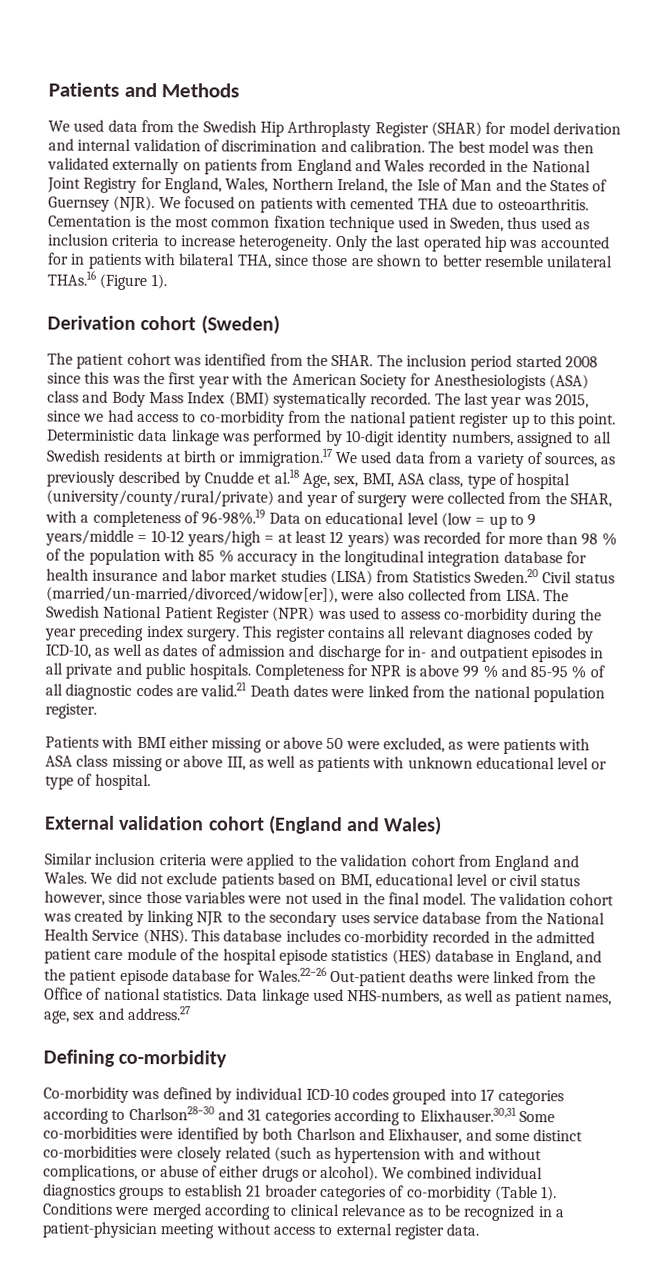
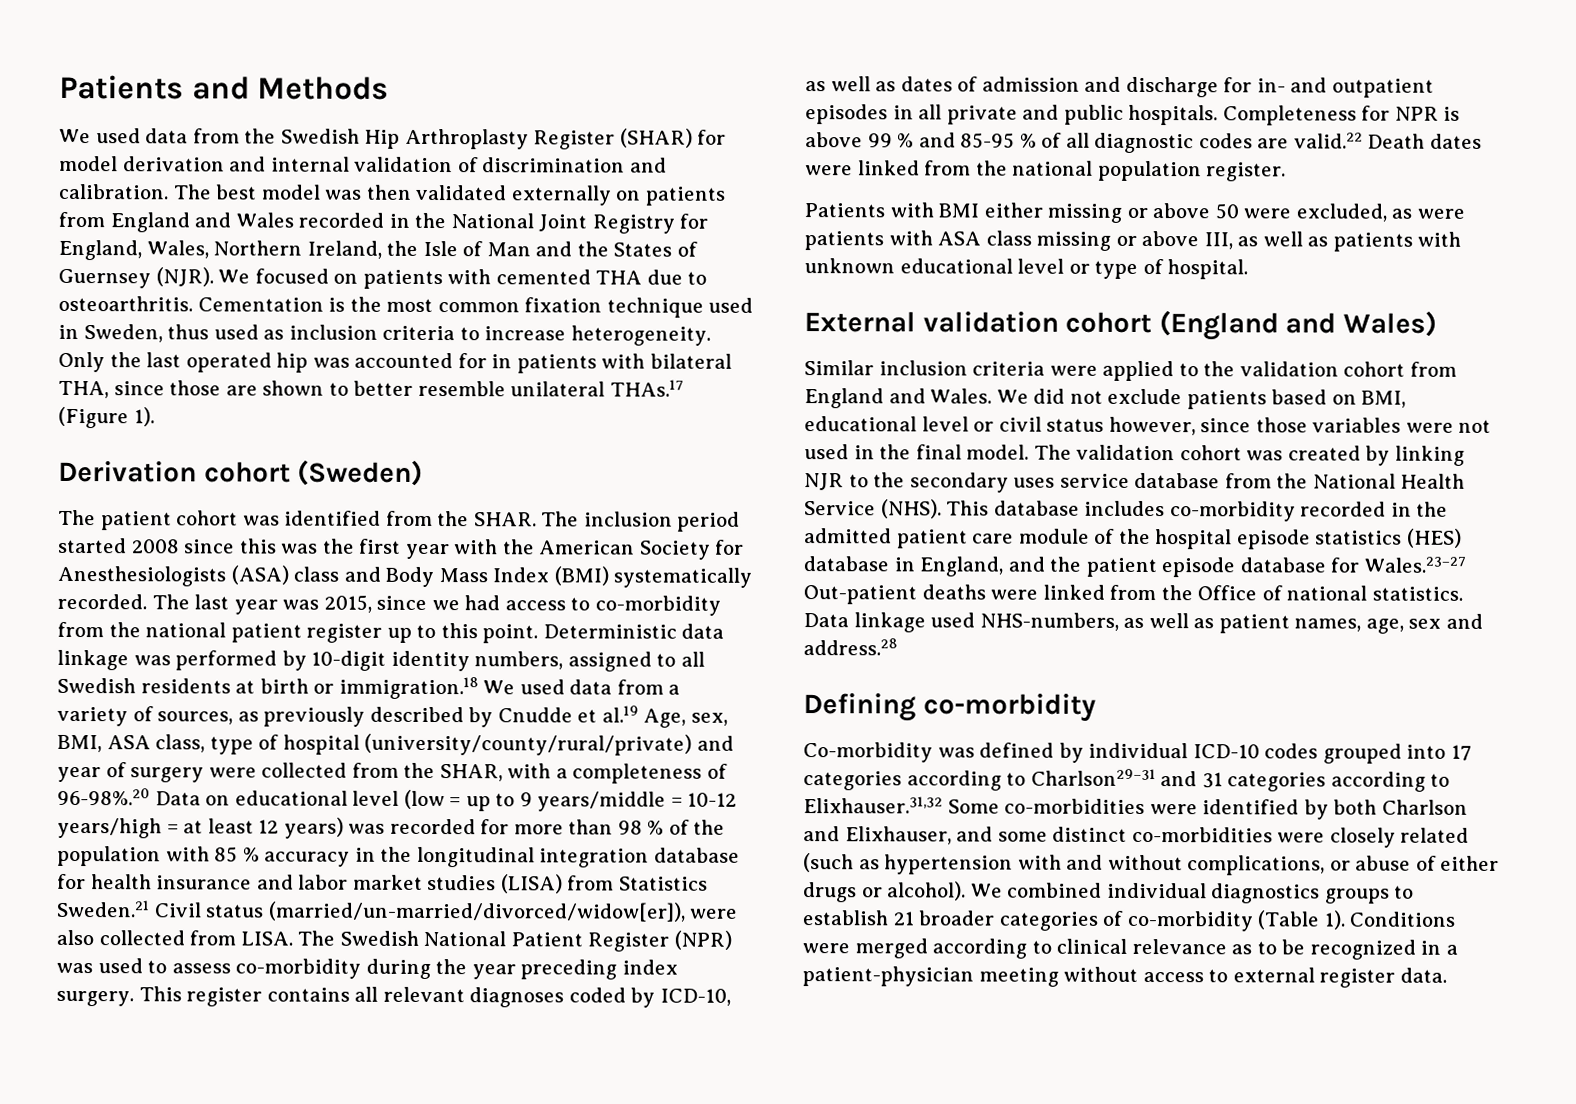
- Only the last operated hip was accounted for in patients with bilateral THA, since those are shown to better resemble unilateral THAs.16 (Figure 1).
+ Only the last operated hip was accounted for in patients with bilateral THA, since those are shown to better resemble unilateral THAs.17 (Figure 1).
- Deterministic data linkage was performed by 10-digit identity numbers, assigned to all Swedish residents at birth or immigration.17 We used data from a variety of sources, as previously described by Cnudde et al.18 Age, sex, BMI, ASA class, type of hospital (university/county/rural/private) and year of surgery were collected from the SHAR, with a completeness of 96-98%.19 Data on educational level (low = up to 9 years/middle = 10-12 years/high = at least 12 years) was recorded for more than 98 % of the population with 85 % accuracy in the longitudinal integration database for health insurance and labor market studies (LISA) from Statistics Sweden.20 Civil status (married/un-married/divorced/widow[er]), were also collected from LISA.
+ Deterministic data linkage was performed by 10-digit identity numbers, assigned to all Swedish residents at birth or immigration.18 We used data from a variety of sources, as previously described by Cnudde et al.19 Age, sex, BMI, ASA class, type of hospital (university/county/rural/private) and year of surgery were collected from the SHAR, with a completeness of 96-98%.20 Data on educational level (low = up to 9 years/middle = 10-12 years/high = at least 12 years) was recorded for more than 98 % of the population with 85 % accuracy in the longitudinal integration database for health insurance and labor market studies (LISA) from Statistics Sweden.21 Civil status (married/un-married/divorced/widow[er]), were also collected from LISA.
- Completeness for NPR is above 99 % and 85-95 % of all diagnostic codes are valid.21 Death dates were linked from the national population register.
+ Completeness for NPR is above 99 % and 85-95 % of all diagnostic codes are valid.22 Death dates were linked from the national population register.
- This database includes co-morbidity recorded in the admitted patient care module of the hospital episode statistics (HES) database in England, and the patient episode database for Wales.22–26 Out-patient deaths were linked from the Office of national statistics.
+ This database includes co-morbidity recorded in the admitted patient care module of the hospital episode statistics (HES) database in England, and the patient episode database for Wales.23–27 Out-patient deaths were linked from the Office of national statistics.
- Data linkage used NHS-numbers, as well as patient names, age, sex and address.27
+ Data linkage used NHS-numbers, as well as patient names, age, sex and address.28
- Co-morbidity was defined by individual ICD-10 codes grouped into 17 categories according to Charlson28–30 and 31 categories according to Elixhauser.30,31 Some co-morbidities were identified by both Charlson and Elixhauser, and some distinct co-morbidities were closely related (such as hypertension with and without complications, or abuse of either drugs or alcohol).
+ Co-morbidity was defined by individual ICD-10 codes grouped into 17 categories according to Charlson29–31 and 31 categories according to Elixhauser.31,32 Some co-morbidities were identified by both Charlson and Elixhauser, and some distinct co-morbidities were closely related (such as hypertension with and without complications, or abuse of either drugs or alcohol).

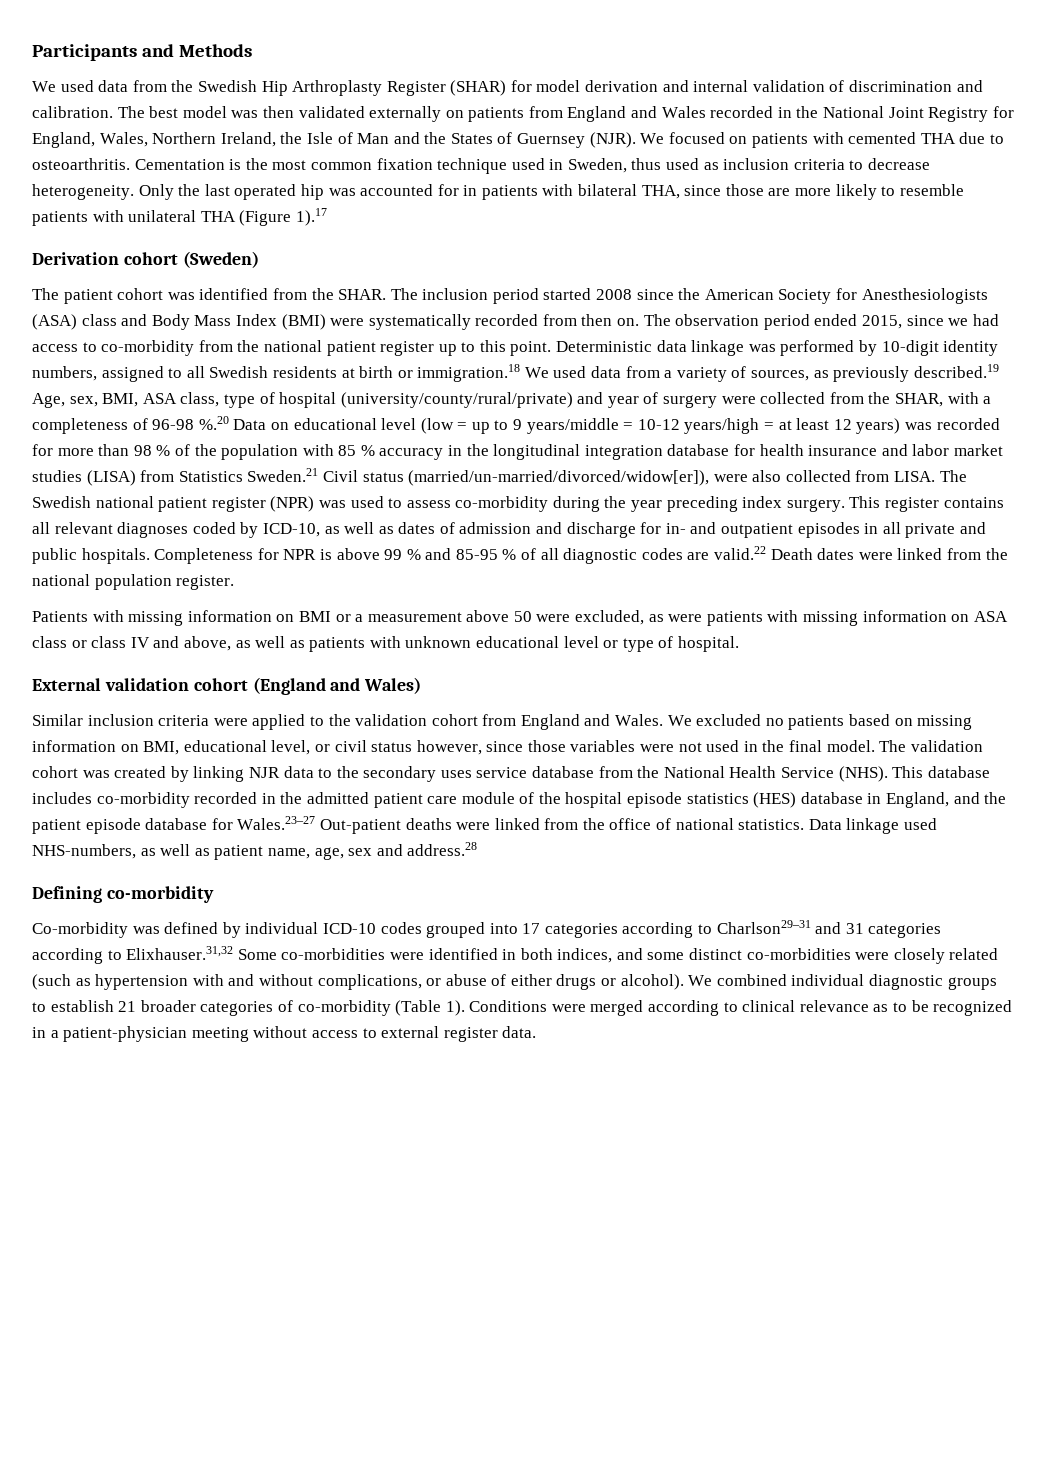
- Patients and Methods
+ Participants and Methods
- Cementation is the most common fixation technique used in Sweden, thus used as inclusion criteria to increase heterogeneity.
+ Cementation is the most common fixation technique used in Sweden, thus used as inclusion criteria to decrease heterogeneity.
- Only the last operated hip was accounted for in patients with bilateral THA, since those are shown to better resemble unilateral THAs.17 (Figure 1).
+ Only the last operated hip was accounted for in patients with bilateral THA, since those are more likely to resemble patients with unilateral THA (Figure 1).17
- The inclusion period started 2008 since this was the first year with the American Society for Anesthesiologists (ASA) class and Body Mass Index (BMI) systematically recorded. The last year was 2015, since we had access to co-morbidity from the national patient register up to this point.
+ The inclusion period started 2008 since the American Society for Anesthesiologists (ASA) class and Body Mass Index (BMI) were systematically recorded from then on. The observation period ended 2015, since we had access to co-morbidity from the national patient register up to this point.
- Deterministic data linkage was performed by 10-digit identity numbers, assigned to all Swedish residents at birth or immigration.18 We used data from a variety of sources, as previously described by Cnudde et al.19 Age, sex, BMI, ASA class, type of hospital (university/county/rural/private) and year of surgery were collected from the SHAR, with a completeness of 96-98%.20 Data on educational level (low = up to 9 years/middle = 10-12 years/high = at least 12 years) was recorded for more than 98 % of the population with 85 % accuracy in the longitudinal integration database for health insurance and labor market studies (LISA) from Statistics Sweden.21 Civil status (married/un-married/divorced/widow[er]), were also collected from LISA.
+ Deterministic data linkage was performed by 10-digit identity numbers, assigned to all Swedish residents at birth or immigration.18 We used data from a variety of sources, as previously described.19 Age, sex, BMI, ASA class, type of hospital (university/county/rural/private) and year of surgery were collected from the SHAR, with a completeness of 96-98 %.20 Data on educational level (low = up to 9 years/middle = 10-12 years/high = at least 12 years) was recorded for more than 98 % of the population with 85 % accuracy in the longitudinal integration database for health insurance and labor market studies (LISA) from Statistics Sweden.21 Civil status (married/un-married/divorced/widow[er]), were also collected from LISA.
- The Swedish National Patient Register (NPR) was used to assess co-morbidity during the year preceding index surgery.
+ The Swedish national patient register (NPR) was used to assess co-morbidity during the year preceding index surgery.
- Patients with BMI either missing or above 50 were excluded, as were patients with ASA class missing or above III, as well as patients with unknown educational level or type of hospital.
+ Patients with missing information on BMI or a measurement above 50 were excluded, as were patients with missing information on ASA class or class IV and above, as well as patients with unknown educational level or type of hospital.
- We did not exclude patients based on BMI, educational level or civil status however, since those variables were not used in the final model.
+ We excluded no patients based on missing information on BMI, educational level, or civil status however, since those variables were not used in the final model.
- The validation cohort was created by linking NJR to the secondary uses service database from the National Health Service (NHS).
+ The validation cohort was created by linking NJR data to the secondary uses service database from the National Health Service (NHS).
- This database includes co-morbidity recorded in the admitted patient care module of the hospital episode statistics (HES) database in England, and the patient episode database for Wales.23–27 Out-patient deaths were linked from the Office of national statistics.
+ This database includes co-morbidity recorded in the admitted patient care module of the hospital episode statistics (HES) database in England, and the patient episode database for Wales.23–27 Out-patient deaths were linked from the office of national statistics.
- Data linkage used NHS-numbers, as well as patient names, age, sex and address.28
+ Data linkage used NHS-numbers, as well as patient name, age, sex and address.28
- Co-morbidity was defined by individual ICD-10 codes grouped into 17 categories according to Charlson29–31 and 31 categories according to Elixhauser.31,32 Some co-morbidities were identified by both Charlson and Elixhauser, and some distinct co-morbidities were closely related (such as hypertension with and without complications, or abuse of either drugs or alcohol).
+ Co-morbidity was defined by individual ICD-10 codes grouped into 17 categories according to Charlson29–31 and 31 categories according to Elixhauser.31,32 Some co-morbidities were identified in both indices, and some distinct co-morbidities were closely related (such as hypertension with and without complications, or abuse of either drugs or alcohol).
- We combined individual diagnostics groups to establish 21 broader categories of co-morbidity (Table 1).
+ We combined individual diagnostic groups to establish 21 broader categories of co-morbidity (Table 1).

